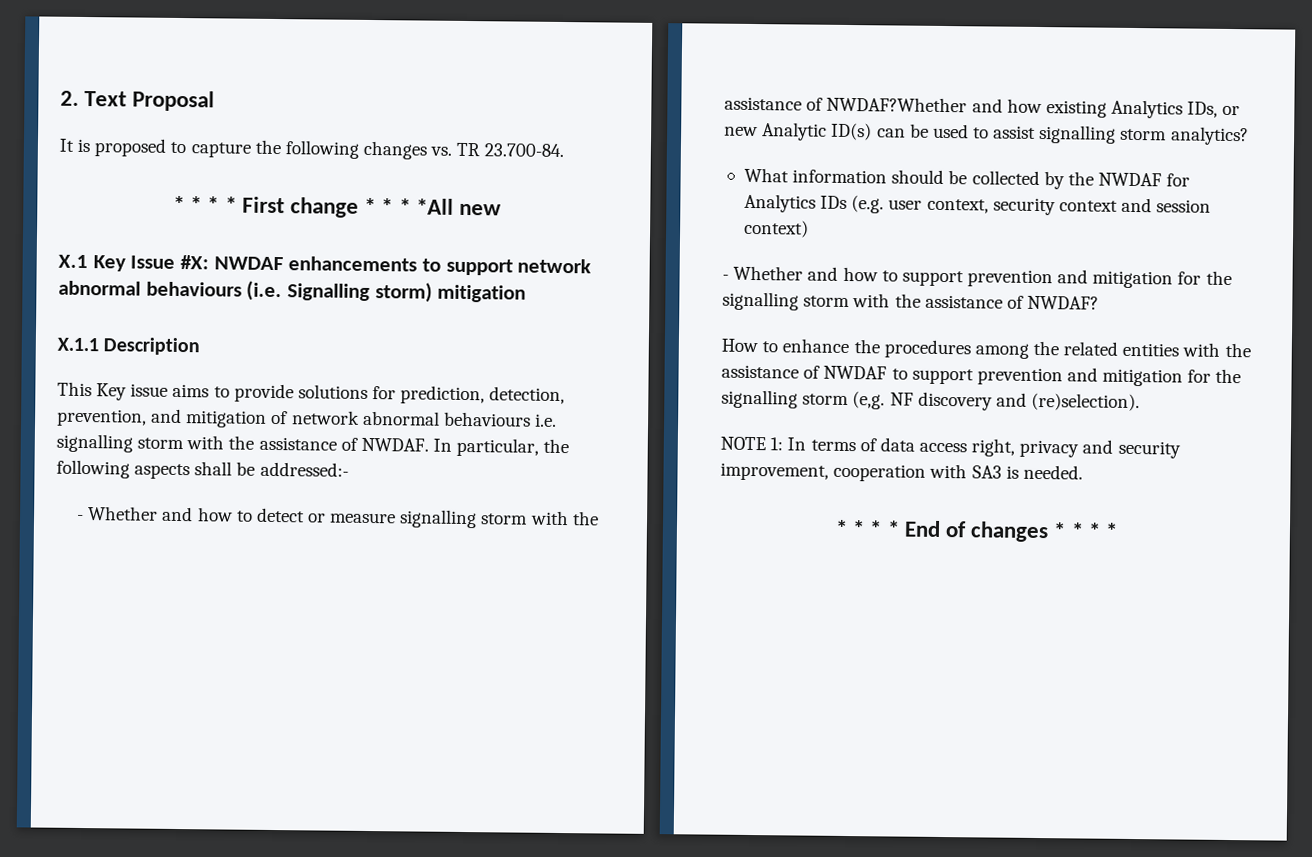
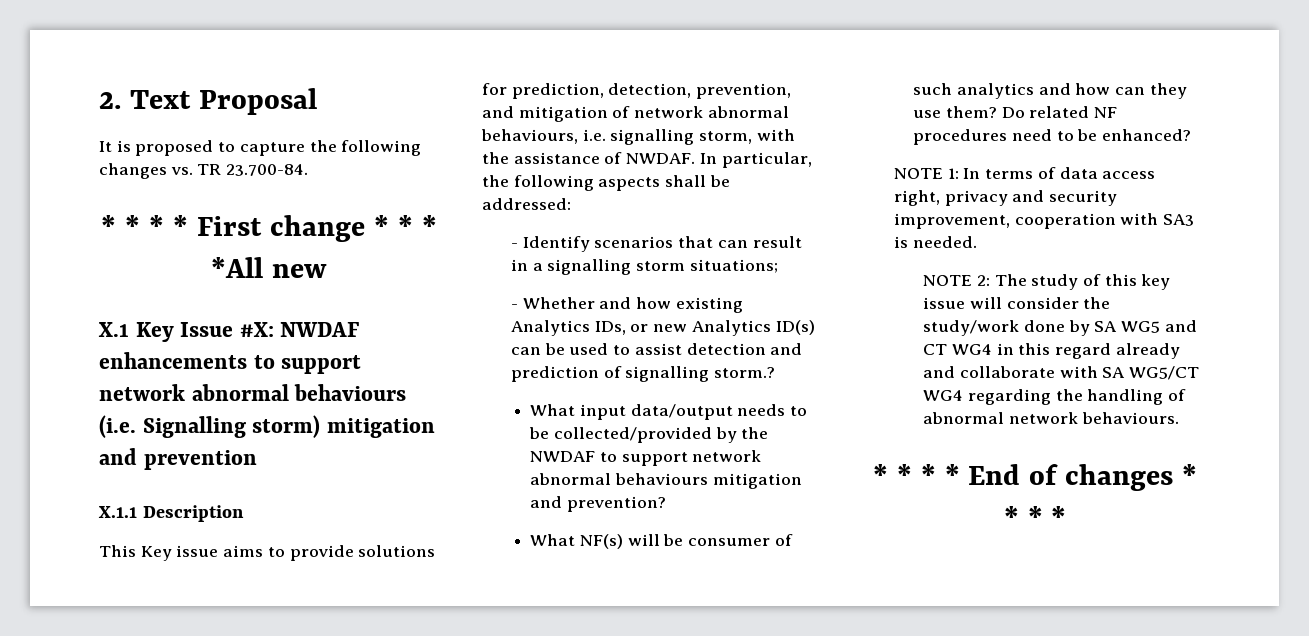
- X.1 Key Issue #X: NWDAF enhancements to support network abnormal behaviours (i.e. Signalling storm) mitigation
+ X.1 Key Issue #X: NWDAF enhancements to support network abnormal behaviours (i.e. Signalling storm) mitigation and prevention
- This Key issue aims to provide solutions for prediction, detection, prevention, and mitigation of network abnormal behaviours i.e. signalling storm with the assistance of NWDAF.
+ This Key issue aims to provide solutions for prediction, detection, prevention, and mitigation of network abnormal behaviours, i.e. signalling storm, with the assistance of NWDAF.
- In particular, the following aspects shall be addressed:-
- - Whether and how to detect or measure signalling storm with the assistance of NWDAF?Whether and how existing Analytics IDs, or new Analytic ID(s) can be used to assist signalling storm analytics?
- What information should be collected by the NWDAF for Analytics IDs (e.g. user context, security context and session context)
- - Whether and how to support prevention and mitigation for the signalling storm with the assistance of NWDAF?
- How to enhance the procedures among the related entities with the assistance of NWDAF to support prevention and mitigation for the signalling storm (e,g. NF discovery and (re)selection).
+ In particular, the following aspects shall be addressed:
+ - Identify scenarios that can result in a signalling storm situations;
+ - Whether and how existing Analytics IDs, or new Analytics ID(s) can be used to assist detection and prediction of signalling storm.?
+ What input data/output needs to be collected/provided by the NWDAF to support network abnormal behaviours mitigation and prevention?
+ What NF(s) will be consumer of such analytics and how can they use them? Do related NF procedures need to be enhanced?
+ NOTE 2: The study of this key issue will consider the study/work done by SA WG5 and CT WG4 in this regard already and collaborate with SA WG5/CT WG4 regarding the handling of abnormal network behaviours.

